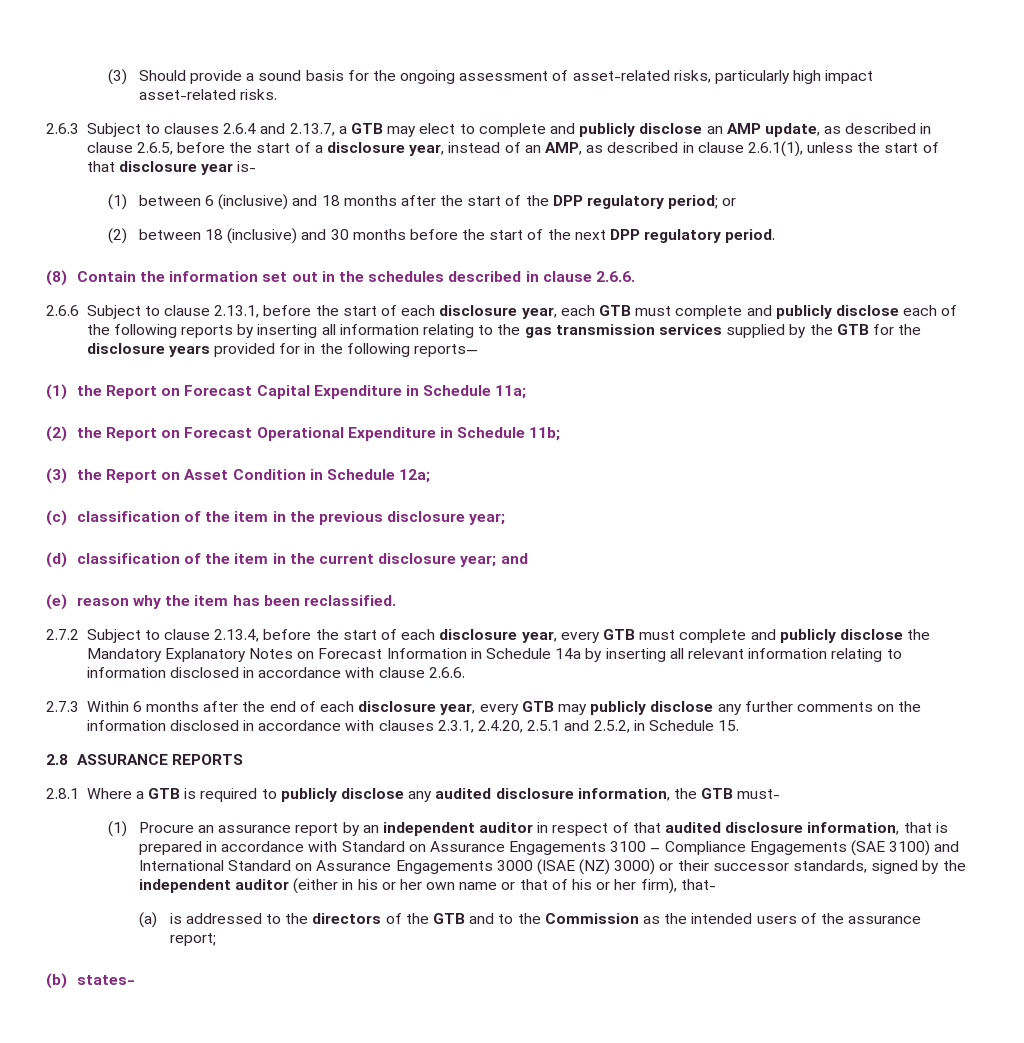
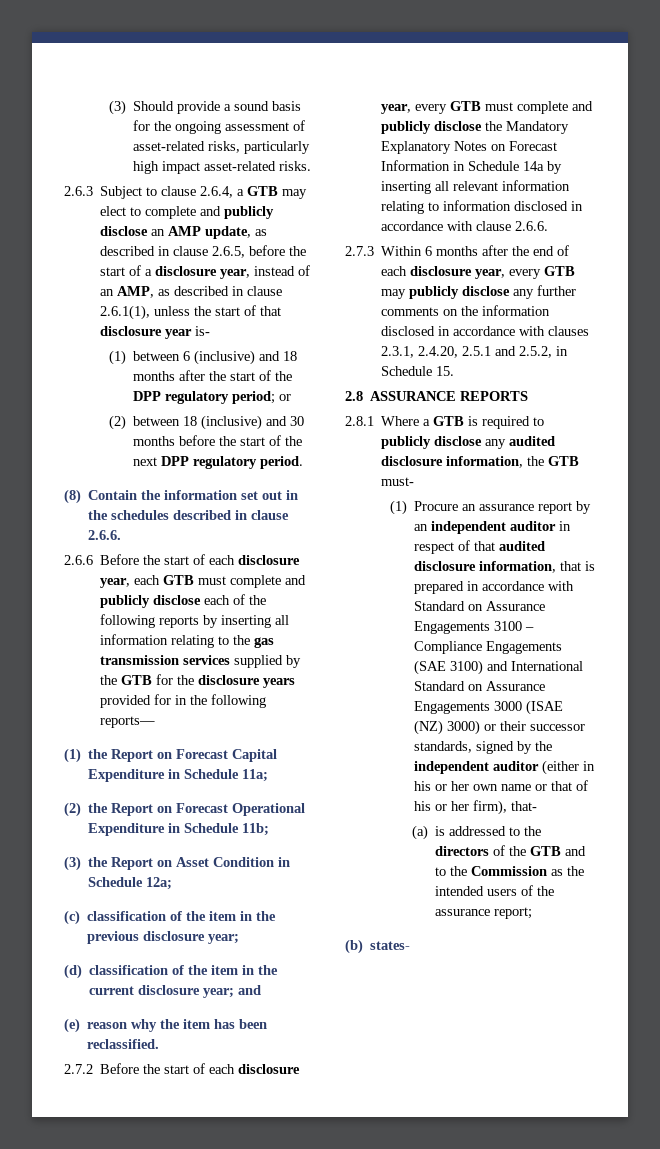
- 2.6.3 Subject to clauses 2.6.4 and 2.13.7, a GTB may elect to complete and publicly disclose an AMP update, as described in clause 2.6.5, before the start of a disclosure year, instead of an AMP, as described in clause 2.6.1(1), unless the start of that disclosure year is-
+ 2.6.3 Subject to clause 2.6.4, a GTB may elect to complete and publicly disclose an AMP update, as described in clause 2.6.5, before the start of a disclosure year, instead of an AMP, as described in clause 2.6.1(1), unless the start of that disclosure year is-
- 2.6.6 Subject to clause 2.13.1, before the start of each disclosure year, each GTB must complete and publicly disclose each of the following reports by inserting all information relating to the gas transmission services supplied by the GTB for the disclosure years provided for in the following reports—
+ 2.6.6 Before the start of each disclosure year, each GTB must complete and publicly disclose each of the following reports by inserting all information relating to the gas transmission services supplied by the GTB for the disclosure years provided for in the following reports—
- 2.7.2 Subject to clause 2.13.4, before the start of each disclosure year, every GTB must complete and publicly disclose the Mandatory Explanatory Notes on Forecast Information in Schedule 14a by inserting all relevant information relating to information disclosed in accordance with clause 2.6.6.
+ 2.7.2 Before the start of each disclosure year, every GTB must complete and publicly disclose the Mandatory Explanatory Notes on Forecast Information in Schedule 14a by inserting all relevant information relating to information disclosed in accordance with clause 2.6.6.

